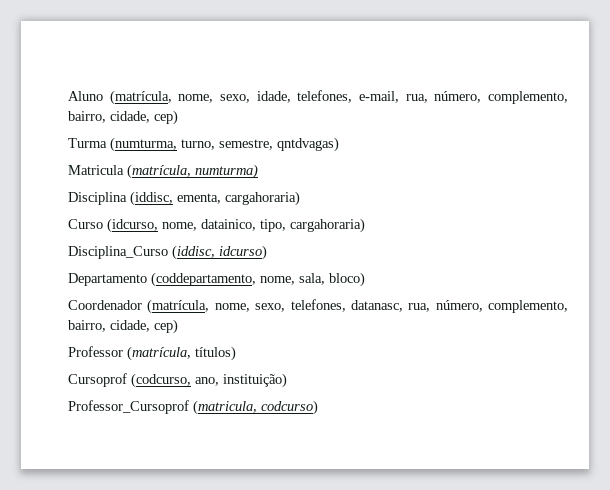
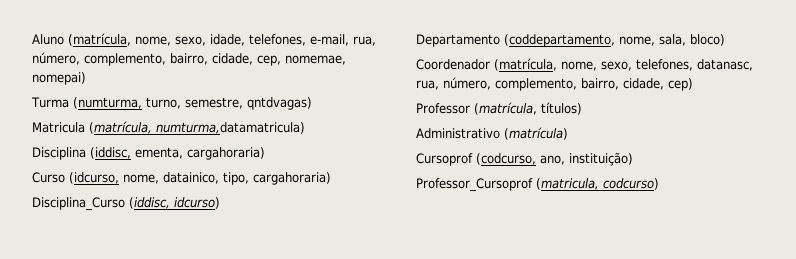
- Aluno (matrícula, nome, sexo, idade, telefones, e-mail, rua, número, complemento, bairro, cidade, cep)
+ Aluno (matrícula, nome, sexo, idade, telefones, e-mail, rua, número, complemento, bairro, cidade, cep, nomemae, nomepai)
- Matricula (matrícula, numturma)
+ Matricula (matrícula, numturma,datamatricula)
+ Administrativo (matrícula)

